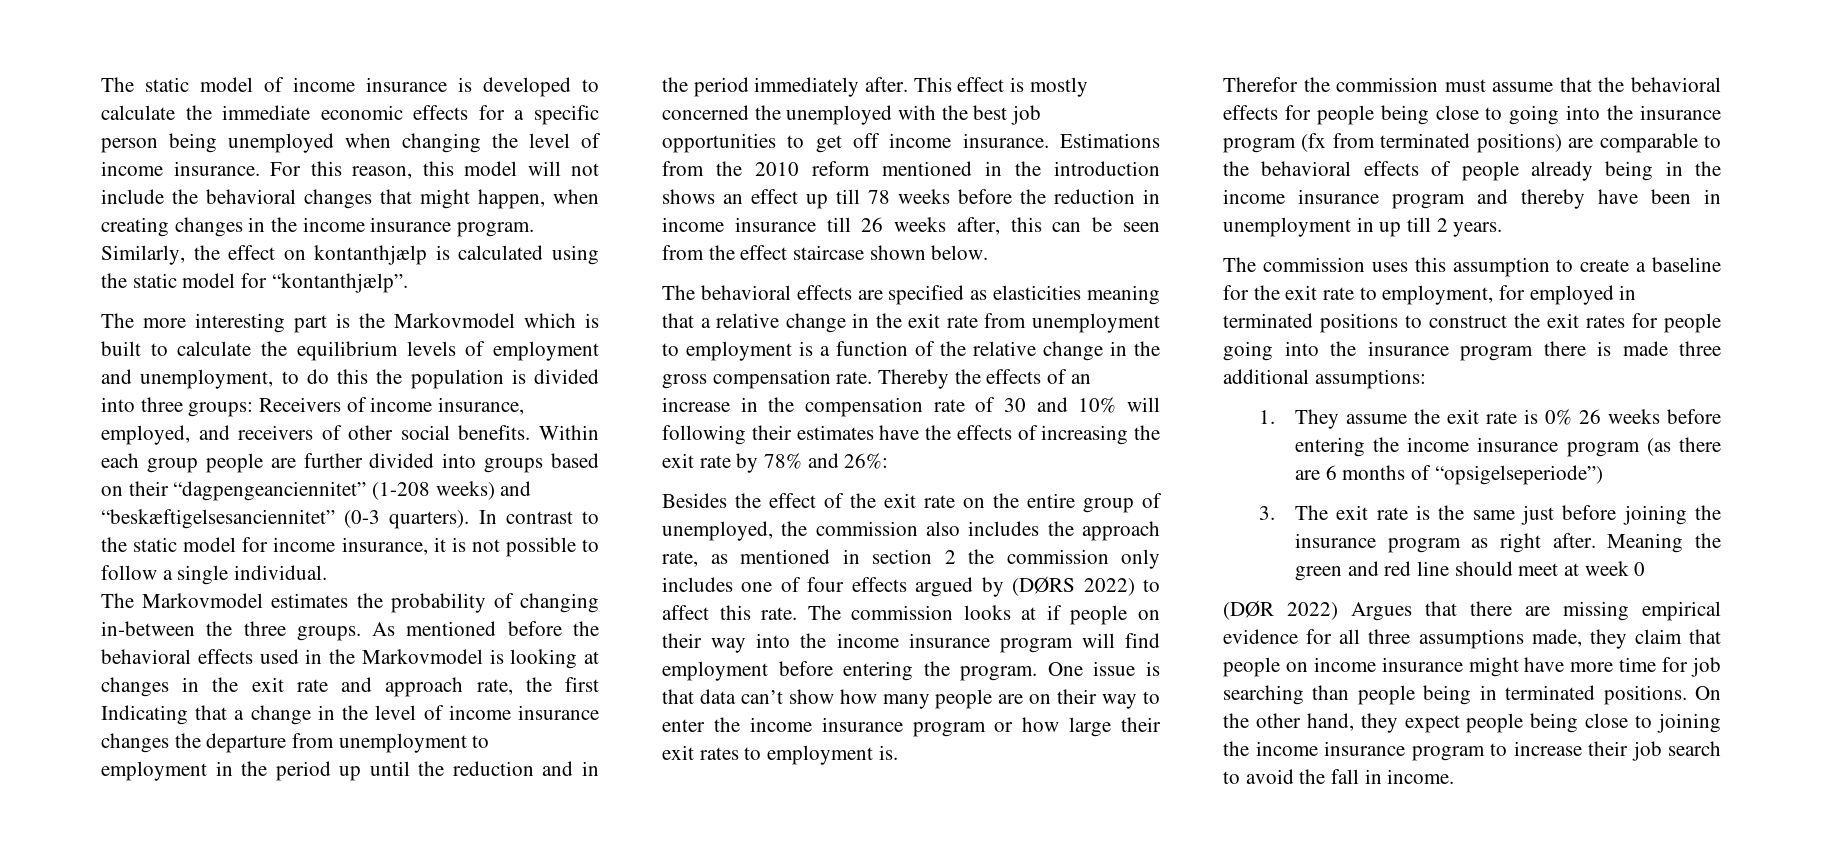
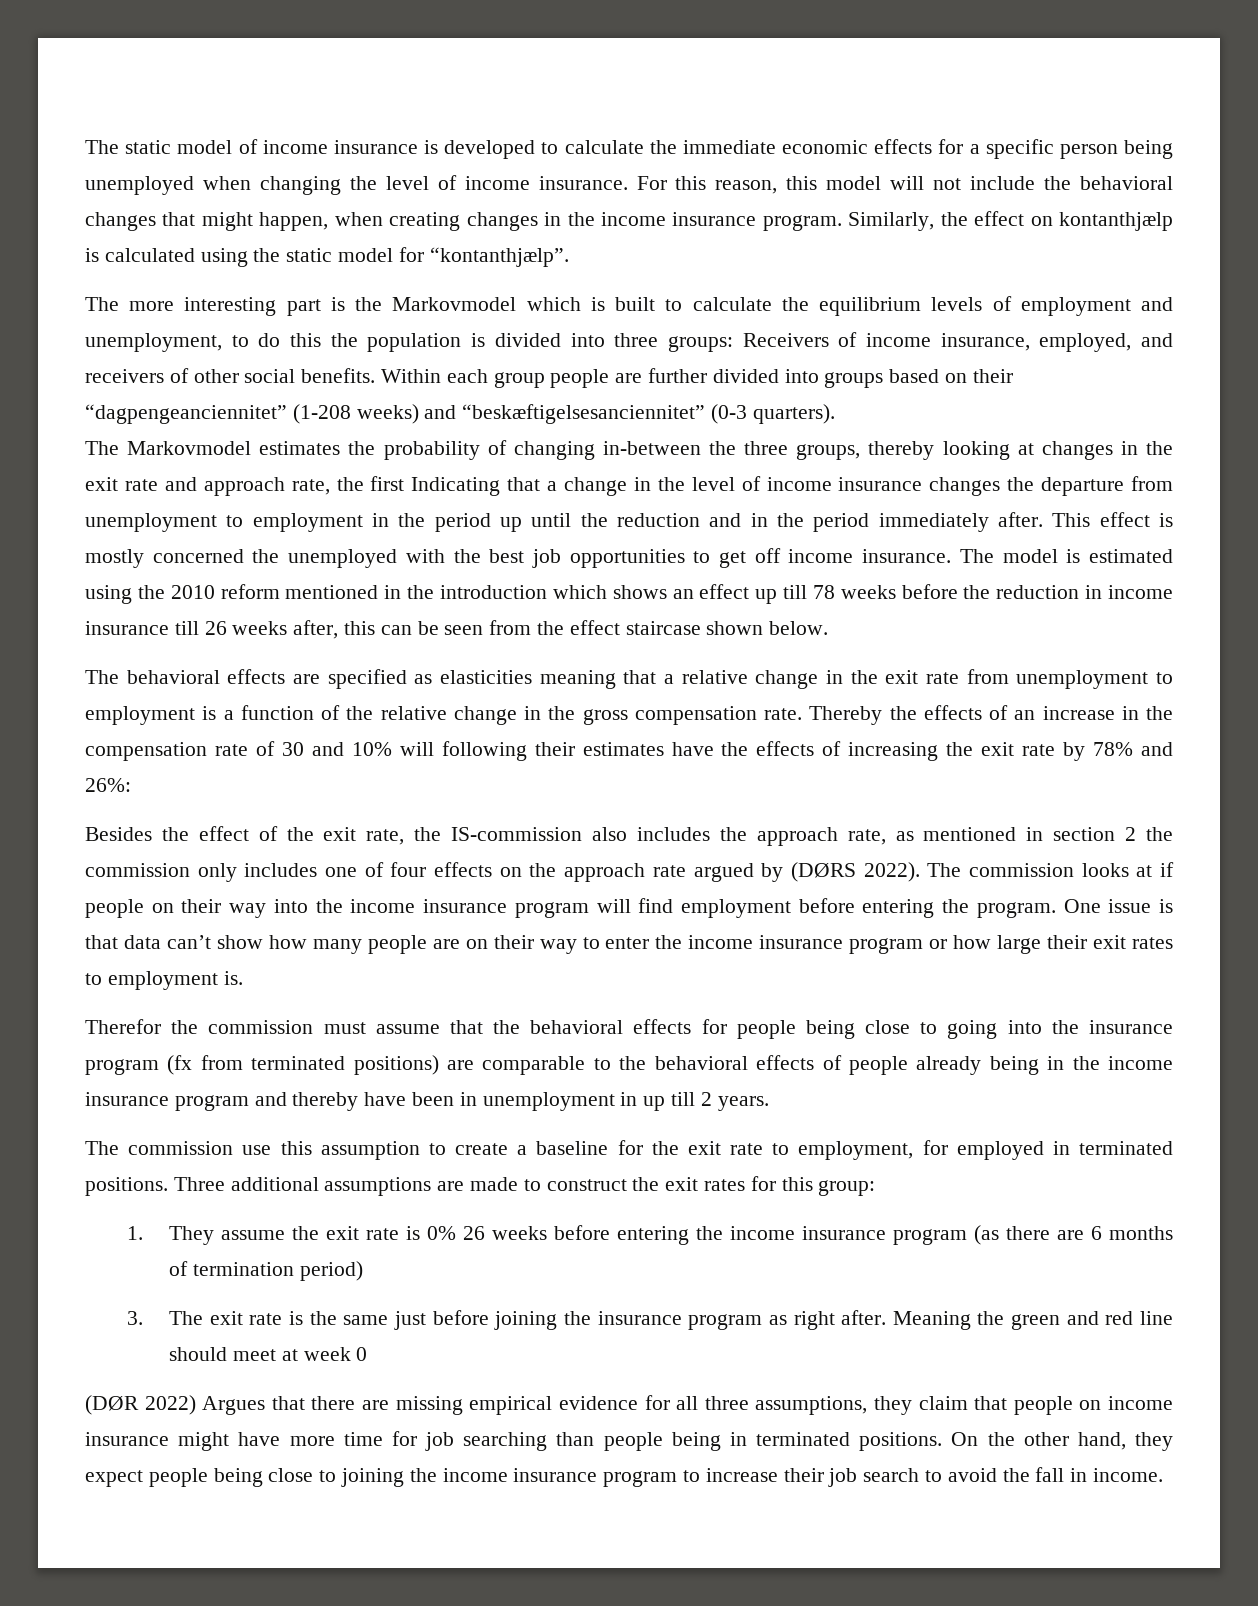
- In contrast to the static model for income insurance, it is not possible to follow a single individual.
- The Markovmodel estimates the probability of changing in-between the three groups. As mentioned before the behavioral effects used in the Markovmodel is looking at changes in the exit rate and approach rate, the first Indicating that a change in the level of income insurance changes the departure from unemployment to employment in the period up until the reduction and in the period immediately after.
+ The Markovmodel estimates the probability of changing in-between the three groups, thereby looking at changes in the exit rate and approach rate, the first Indicating that a change in the level of income insurance changes the departure from unemployment to employment in the period up until the reduction and in the period immediately after.
- Estimations from the 2010 reform mentioned in the introduction shows an effect up till 78 weeks before the reduction in income insurance till 26 weeks after, this can be seen from the effect staircase shown below.
+ The model is estimated using the 2010 reform mentioned in the introduction which shows an effect up till 78 weeks before the reduction in income insurance till 26 weeks after, this can be seen from the effect staircase shown below.
- Besides the effect of the exit rate on the entire group of unemployed, the commission also includes the approach rate, as mentioned in section 2 the commission only includes one of four effects argued by (DØRS 2022) to affect this rate.
+ Besides the effect of the exit rate, the IS-commission also includes the approach rate, as mentioned in section 2 the commission only includes one of four effects on the approach rate argued by (DØRS 2022).
- The commission uses this assumption to create a baseline for the exit rate to employment, for employed in terminated positions to construct the exit rates for people going into the insurance program there is made three additional assumptions:
+ The commission use this assumption to create a baseline for the exit rate to employment, for employed in terminated positions. Three additional assumptions are made to construct the exit rates for this group:
- 1. They assume the exit rate is 0% 26 weeks before entering the income insurance program (as there are 6 months of “opsigelseperiode”)
+ 1. They assume the exit rate is 0% 26 weeks before entering the income insurance program (as there are 6 months of termination period)
- (DØR 2022) Argues that there are missing empirical evidence for all three assumptions made, they claim that people on income insurance might have more time for job searching than people being in terminated positions.
+ (DØR 2022) Argues that there are missing empirical evidence for all three assumptions, they claim that people on income insurance might have more time for job searching than people being in terminated positions.

